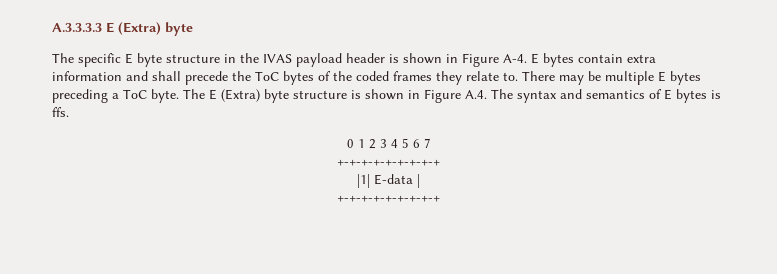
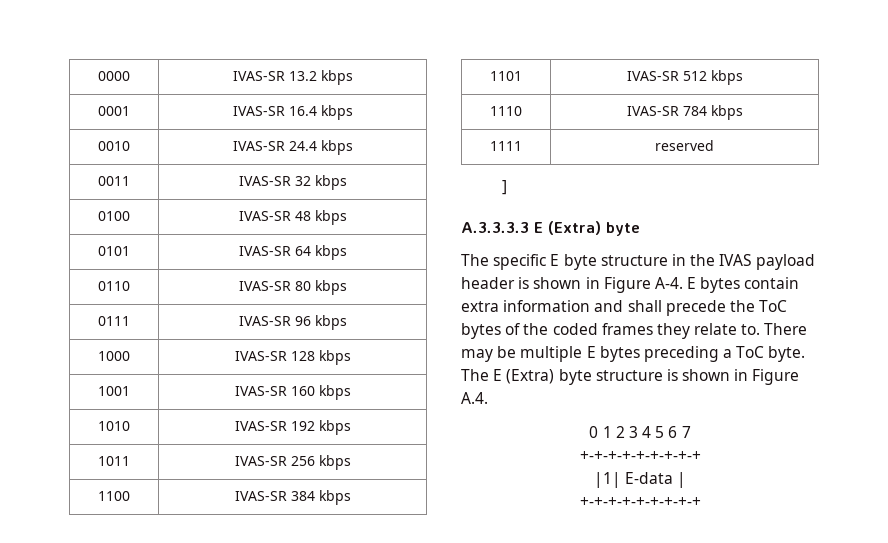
+ 0000 | IVAS-SR 13.2 kbps
+ 0001 | IVAS-SR 16.4 kbps
+ 0010 | IVAS-SR 24.4 kbps
+ 0011 | IVAS-SR 32 kbps
+ 0100 | IVAS-SR 48 kbps
+ 0101 | IVAS-SR 64 kbps
+ 0110 | IVAS-SR 80 kbps
+ 0111 | IVAS-SR 96 kbps
+ 1000 | IVAS-SR 128 kbps
+ 1001 | IVAS-SR 160 kbps
+ 1010 | IVAS-SR 192 kbps
+ 1011 | IVAS-SR 256 kbps
+ 1100 | IVAS-SR 384 kbps
+ 1101 | IVAS-SR 512 kbps
+ 1110 | IVAS-SR 784 kbps
+ 1111 | reserved
+ ]
- The E (Extra) byte structure is shown in Figure A.4. The syntax and semantics of E bytes is ffs.
+ The E (Extra) byte structure is shown in Figure A.4.

